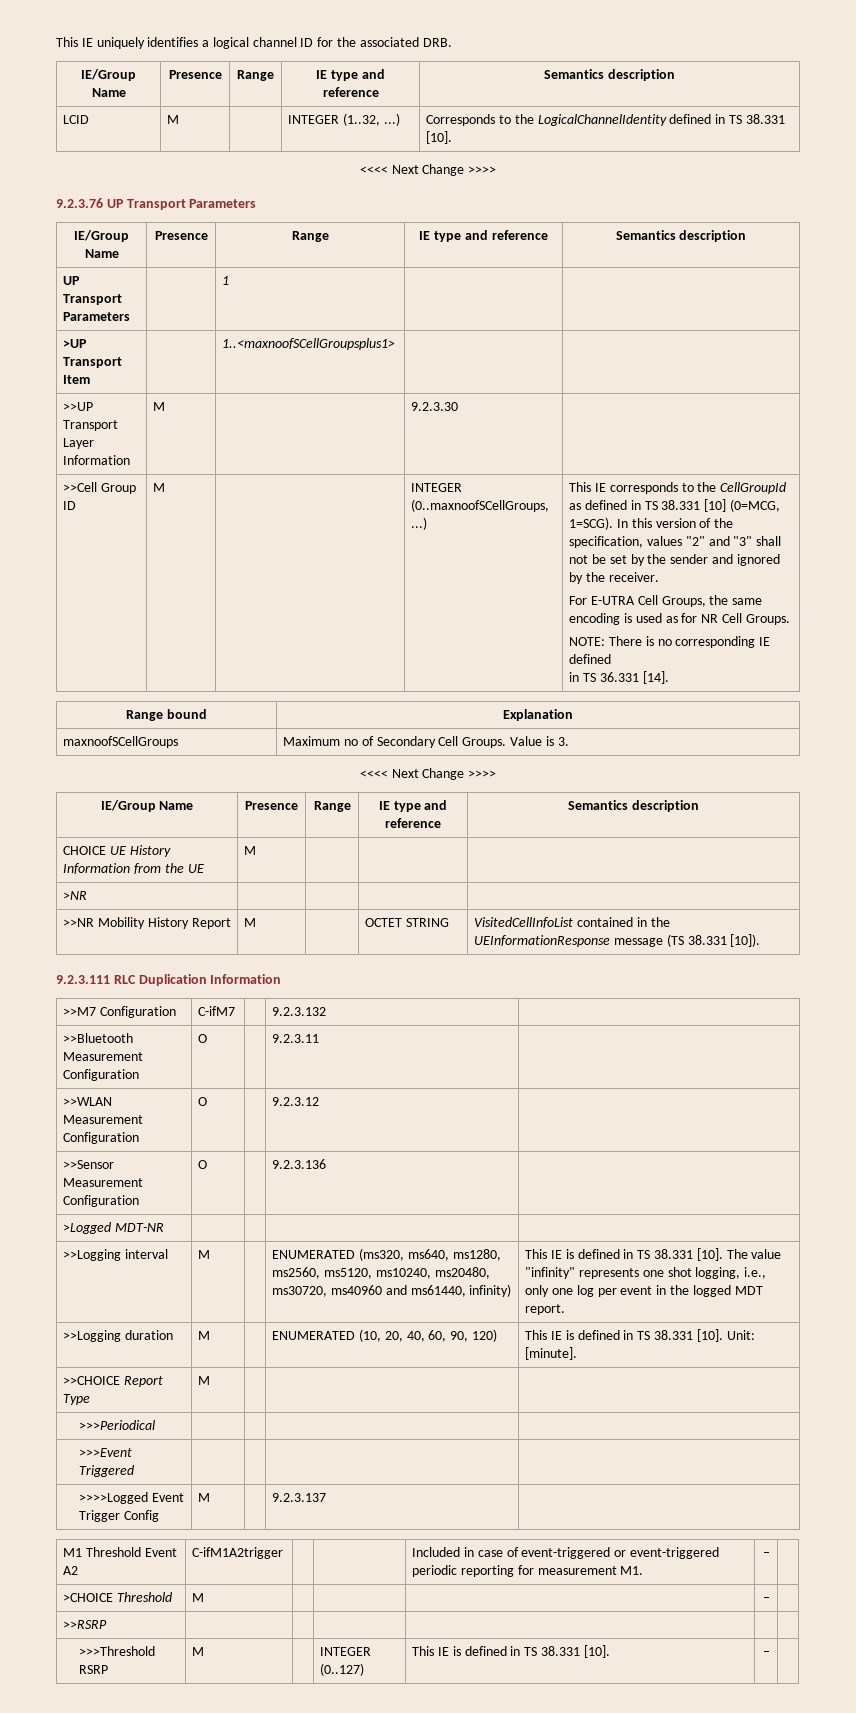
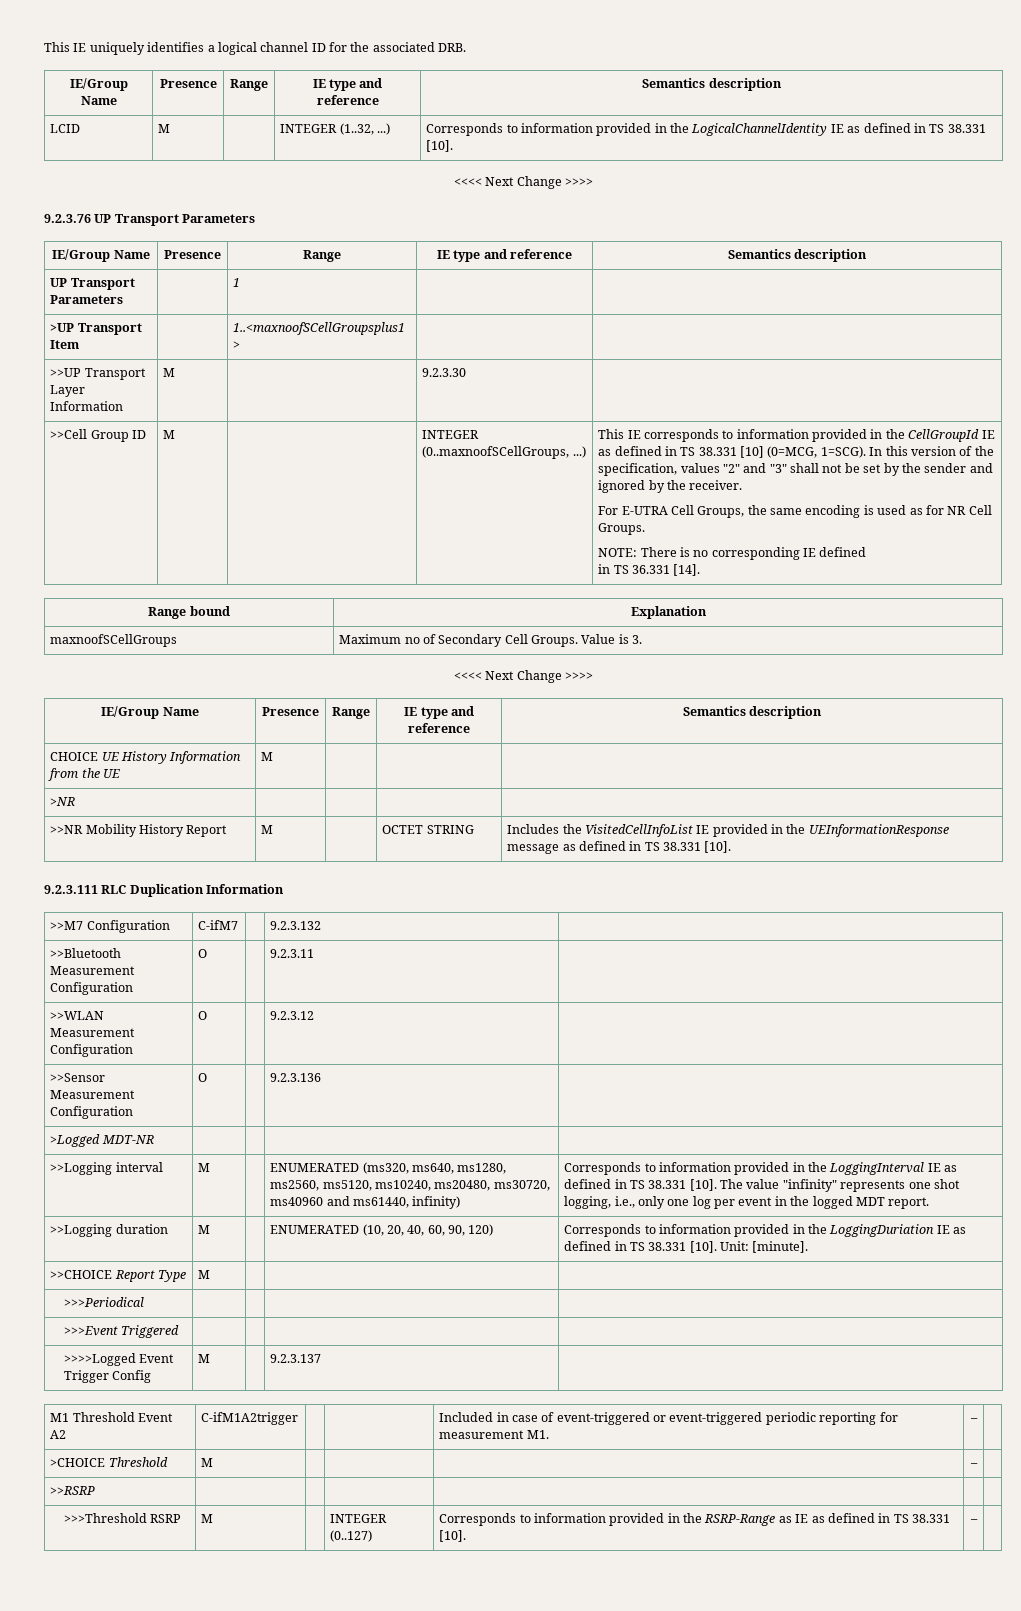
- LCID | M | | INTEGER (1..32, ...) | Corresponds to the LogicalChannelIdentity defined in TS 38.331 [10].
+ LCID | M | | INTEGER (1..32, ...) | Corresponds to information provided in the LogicalChannelIdentity IE as defined in TS 38.331 [10].
- This IE corresponds to the CellGroupId as defined in TS 38.331 [10] (0=MCG, 1=SCG).
+ This IE corresponds to information provided in the CellGroupId IE as defined in TS 38.331 [10] (0=MCG, 1=SCG).
- >>NR Mobility History Report | M | | OCTET STRING | VisitedCellInfoList contained in the UEInformationResponse message (TS 38.331 [10]).
+ >>NR Mobility History Report | M | | OCTET STRING | Includes the VisitedCellInfoList IE provided in the UEInformationResponse message as defined in TS 38.331 [10].
- ENUMERATED (ms320, ms640, ms1280, ms2560, ms5120, ms10240, ms20480, ms30720, ms40960 and ms61440, infinity) | This IE is defined in TS 38.331 [10].
+ ENUMERATED (ms320, ms640, ms1280, ms2560, ms5120, ms10240, ms20480, ms30720, ms40960 and ms61440, infinity) | Corresponds to information provided in the LoggingInterval IE as defined in TS 38.331 [10].
- >>Logging duration | M | | ENUMERATED (10, 20, 40, 60, 90, 120) | This IE is defined in TS 38.331 [10]. Unit: [minute].
+ >>Logging duration | M | | ENUMERATED (10, 20, 40, 60, 90, 120) | Corresponds to information provided in the LoggingDuriation IE as defined in TS 38.331 [10]. Unit: [minute].
- >>>Threshold RSRP | M | | INTEGER (0..127) | This IE is defined in TS 38.331 [10]. | – |
+ >>>Threshold RSRP | M | | INTEGER (0..127) | Corresponds to information provided in the RSRP-Range as IE as defined in TS 38.331 [10]. | – |

